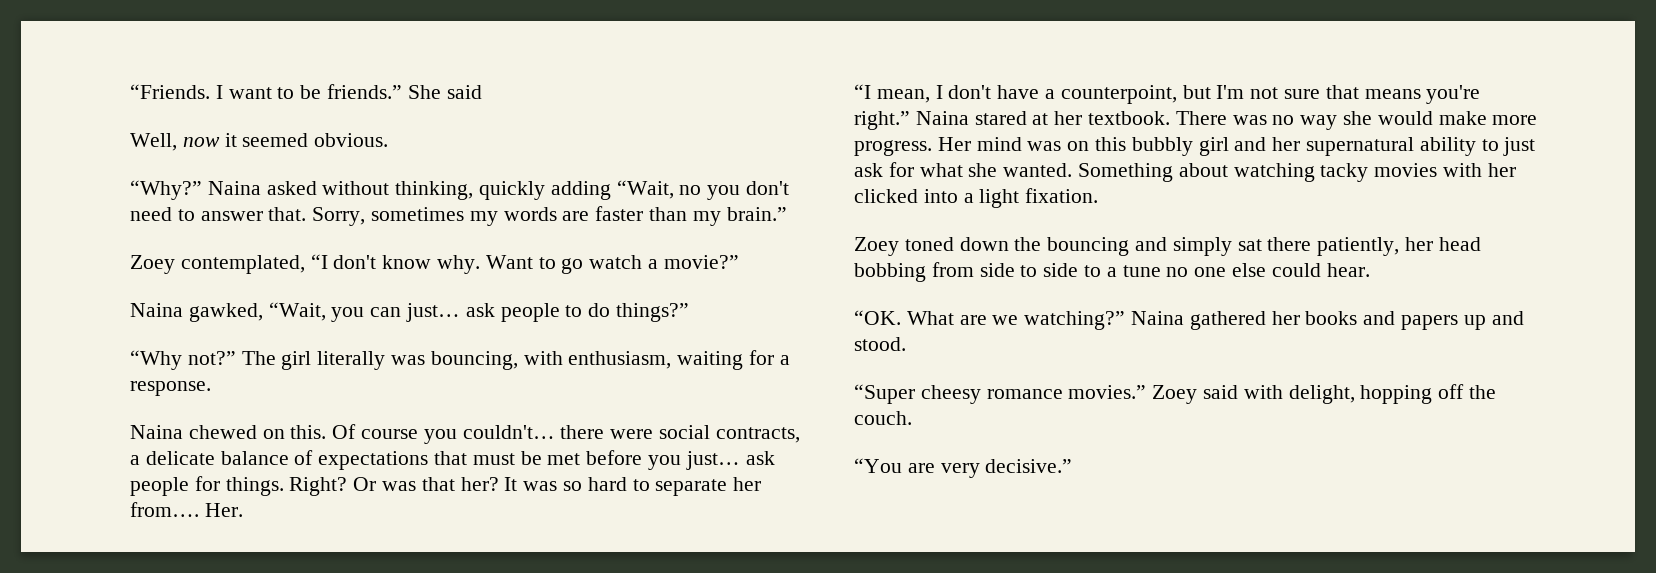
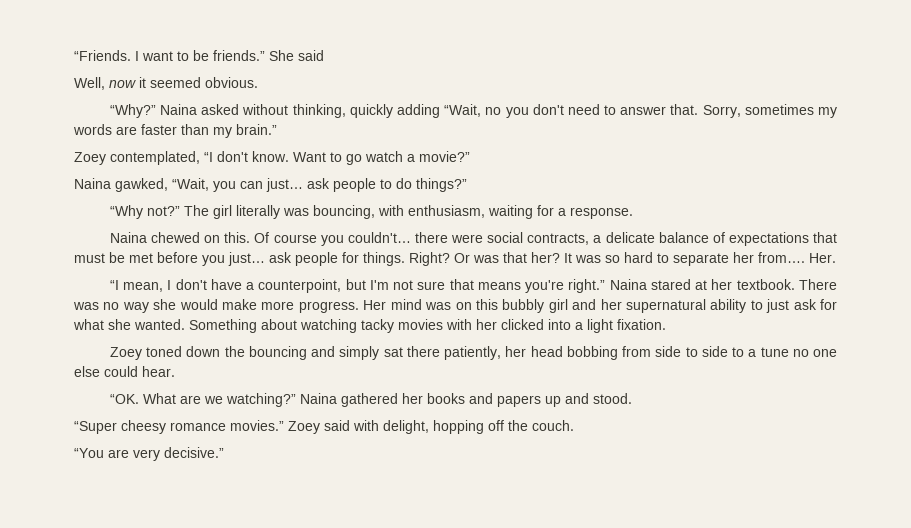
- Zoey contemplated, “I don't know why.
+ Zoey contemplated, “I don't know.

